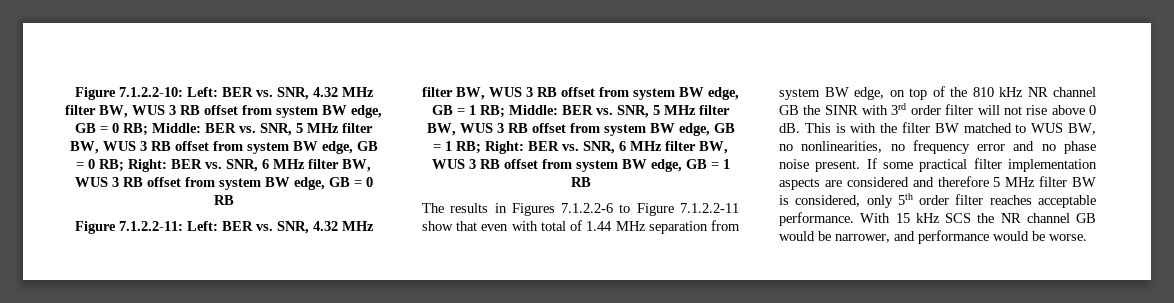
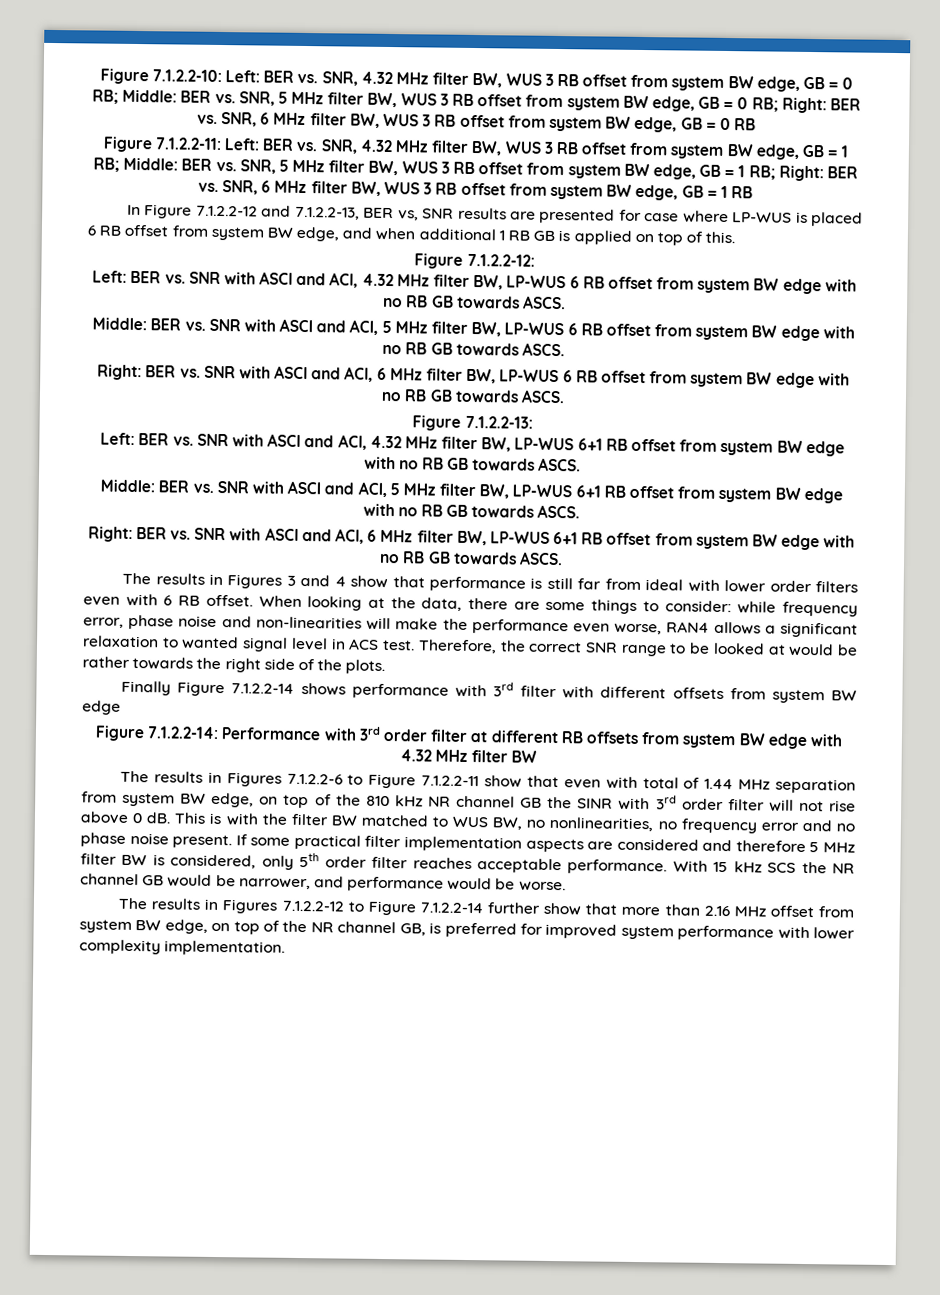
+ In Figure 7.1.2.2-12 and 7.1.2.2-13, BER vs, SNR results are presented for case where LP-WUS is placed 6 RB offset from system BW edge, and when additional 1 RB GB is applied on top of this.
+ Figure 7.1.2.2-12:
+ Left: BER vs. SNR with ASCI and ACI, 4.32 MHz filter BW, LP-WUS 6 RB offset from system BW edge with no RB GB towards ASCS.
+ Middle: BER vs. SNR with ASCI and ACI, 5 MHz filter BW, LP-WUS 6 RB offset from system BW edge with no RB GB towards ASCS.
+ Right: BER vs. SNR with ASCI and ACI, 6 MHz filter BW, LP-WUS 6 RB offset from system BW edge with no RB GB towards ASCS.
+ Figure 7.1.2.2-13:
+ Left: BER vs. SNR with ASCI and ACI, 4.32 MHz filter BW, LP-WUS 6+1 RB offset from system BW edge with no RB GB towards ASCS.
+ Middle: BER vs. SNR with ASCI and ACI, 5 MHz filter BW, LP-WUS 6+1 RB offset from system BW edge with no RB GB towards ASCS.
+ Right: BER vs. SNR with ASCI and ACI, 6 MHz filter BW, LP-WUS 6+1 RB offset from system BW edge with no RB GB towards ASCS.
+ The results in Figures 3 and 4 show that performance is still far from ideal with lower order filters even with 6 RB offset. When looking at the data, there are some things to consider: while frequency error, phase noise and non-linearities will make the performance even worse, RAN4 allows a significant relaxation to wanted signal level in ACS test. Therefore, the correct SNR range to be looked at would be rather towards the right side of the plots.
+ Finally Figure 7.1.2.2-14 shows performance with 3rd filter with different offsets from system BW edge
+ Figure 7.1.2.2-14: Performance with 3rd order filter at different RB offsets from system BW edge with 4.32 MHz filter BW
+ The results in Figures 7.1.2.2-12 to Figure 7.1.2.2-14 further show that more than 2.16 MHz offset from system BW edge, on top of the NR channel GB, is preferred for improved system performance with lower complexity implementation.

